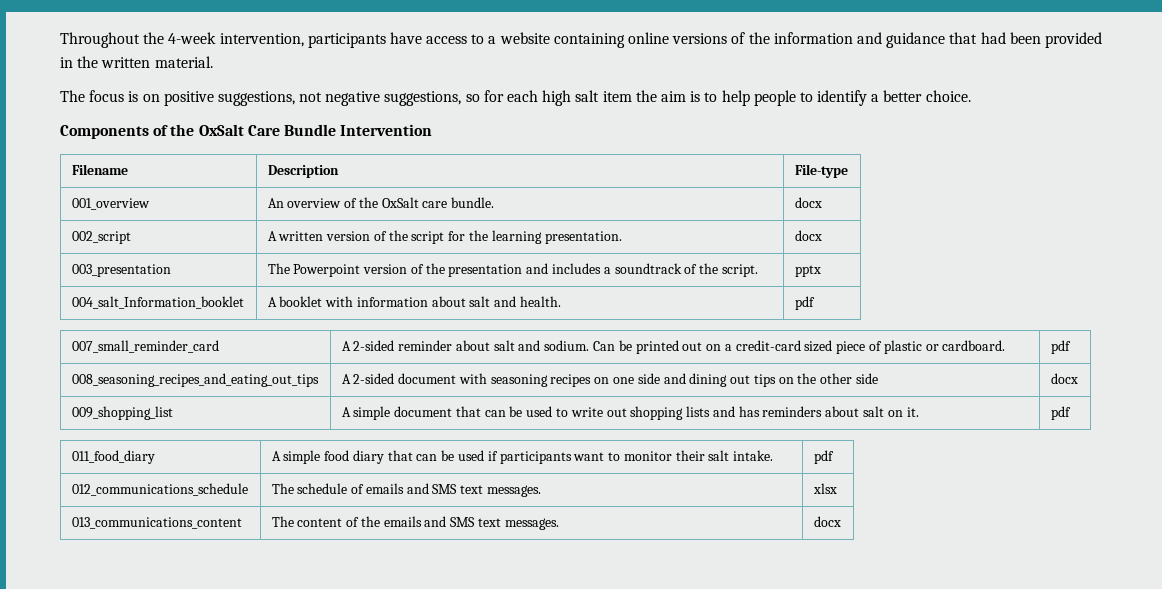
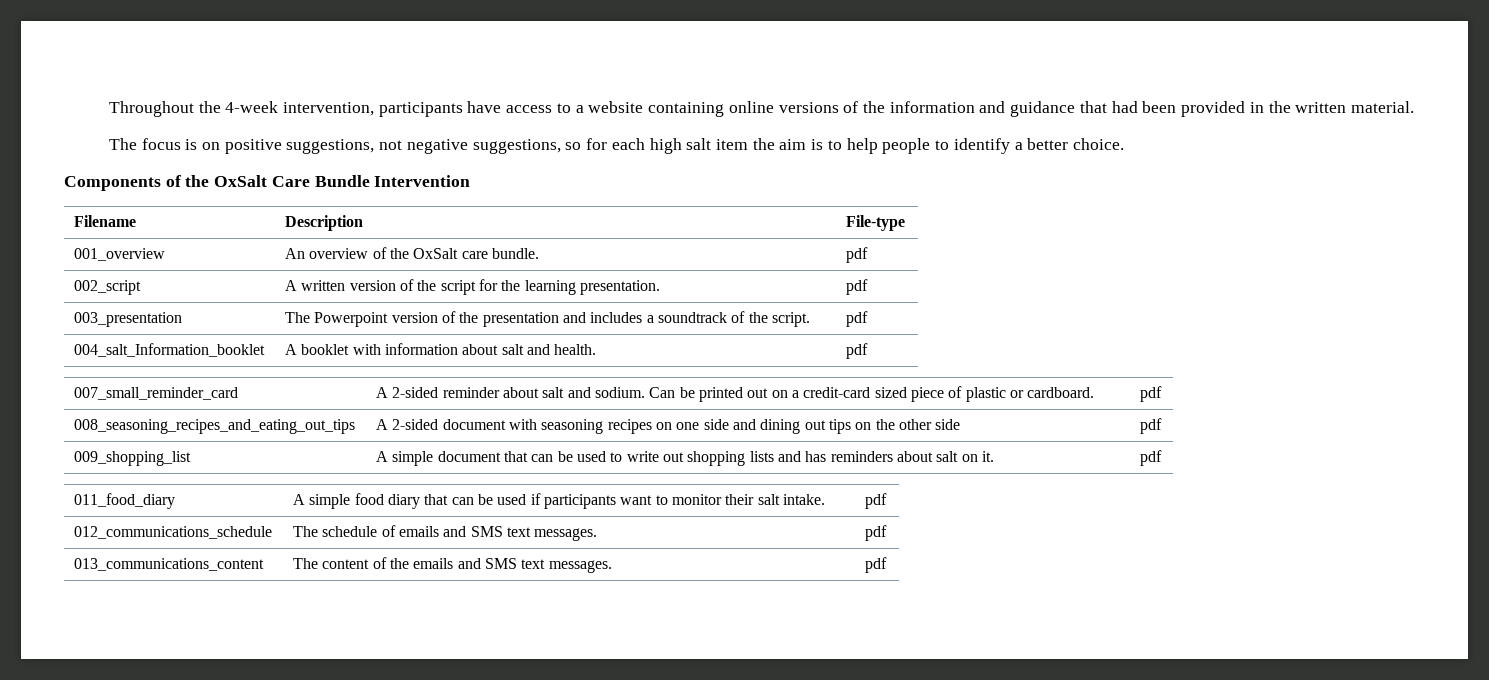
- 001_overview | An overview of the OxSalt care bundle. | docx
+ 001_overview | An overview of the OxSalt care bundle. | pdf
- 002_script | A written version of the script for the learning presentation. | docx
+ 002_script | A written version of the script for the learning presentation. | pdf
- 003_presentation | The Powerpoint version of the presentation and includes a soundtrack of the script. | pptx
+ 003_presentation | The Powerpoint version of the presentation and includes a soundtrack of the script. | pdf
- 008_seasoning_recipes_and_eating_out_tips | A 2-sided document with seasoning recipes on one side and dining out tips on the other side | docx
+ 008_seasoning_recipes_and_eating_out_tips | A 2-sided document with seasoning recipes on one side and dining out tips on the other side | pdf
- 012_communications_schedule | The schedule of emails and SMS text messages. | xlsx
+ 012_communications_schedule | The schedule of emails and SMS text messages. | pdf
- 013_communications_content | The content of the emails and SMS text messages. | docx
+ 013_communications_content | The content of the emails and SMS text messages. | pdf

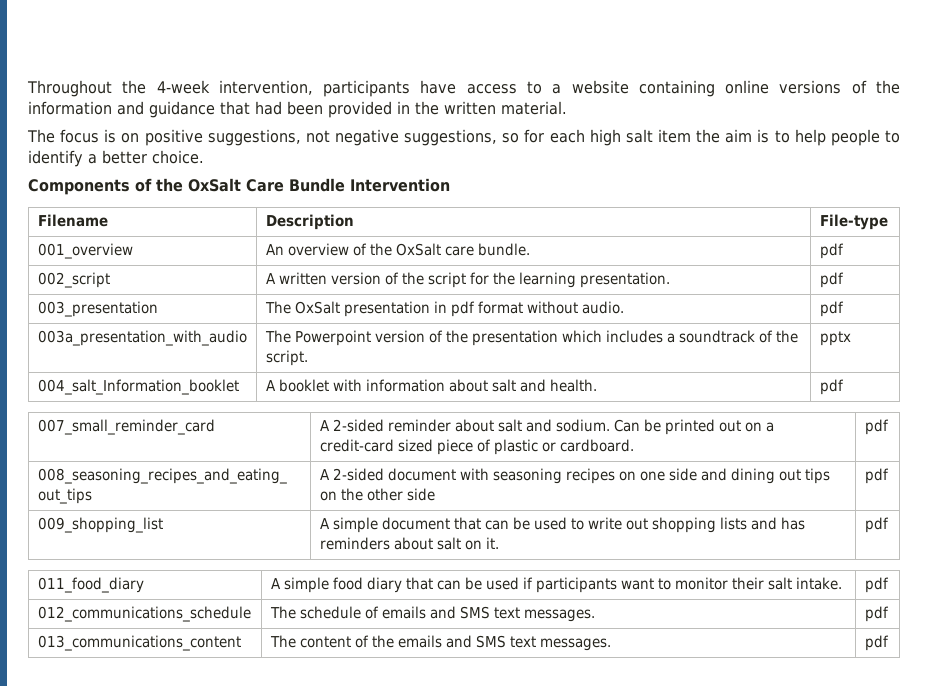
- 003_presentation | The Powerpoint version of the presentation and includes a soundtrack of the script. | pdf
+ 003_presentation | The OxSalt presentation in pdf format without audio. | pdf
+ 003a_presentation_with_audio | The Powerpoint version of the presentation which includes a soundtrack of the script. | pptx

